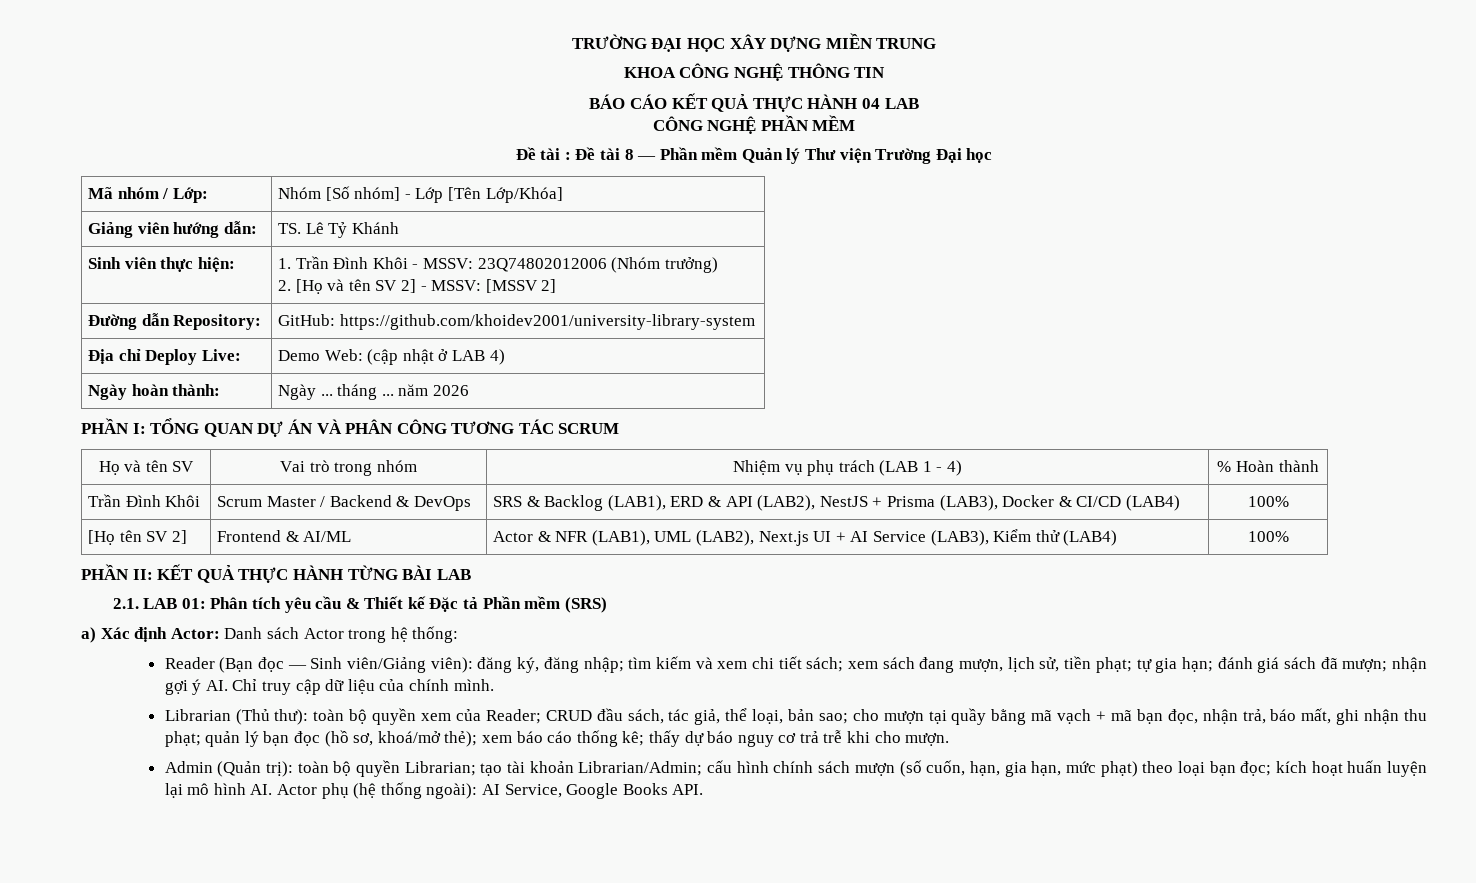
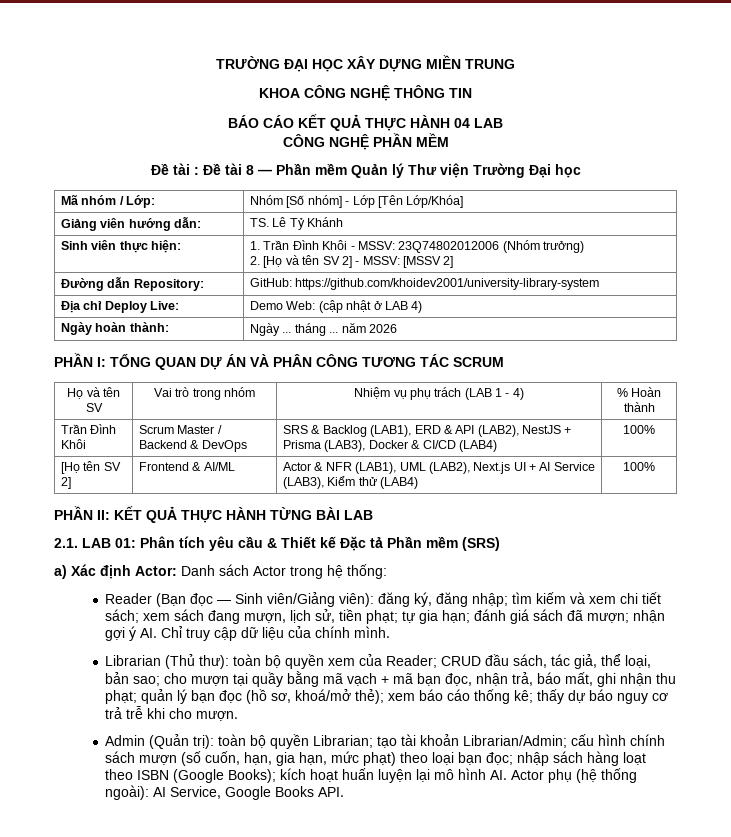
- Admin (Quản trị): toàn bộ quyền Librarian; tạo tài khoản Librarian/Admin; cấu hình chính sách mượn (số cuốn, hạn, gia hạn, mức phạt) theo loại bạn đọc; kích hoạt huấn luyện lại mô hình AI. Actor phụ (hệ thống ngoài): AI Service, Google Books API.
+ Admin (Quản trị): toàn bộ quyền Librarian; tạo tài khoản Librarian/Admin; cấu hình chính sách mượn (số cuốn, hạn, gia hạn, mức phạt) theo loại bạn đọc; nhập sách hàng loạt theo ISBN (Google Books); kích hoạt huấn luyện lại mô hình AI. Actor phụ (hệ thống ngoài): AI Service, Google Books API.

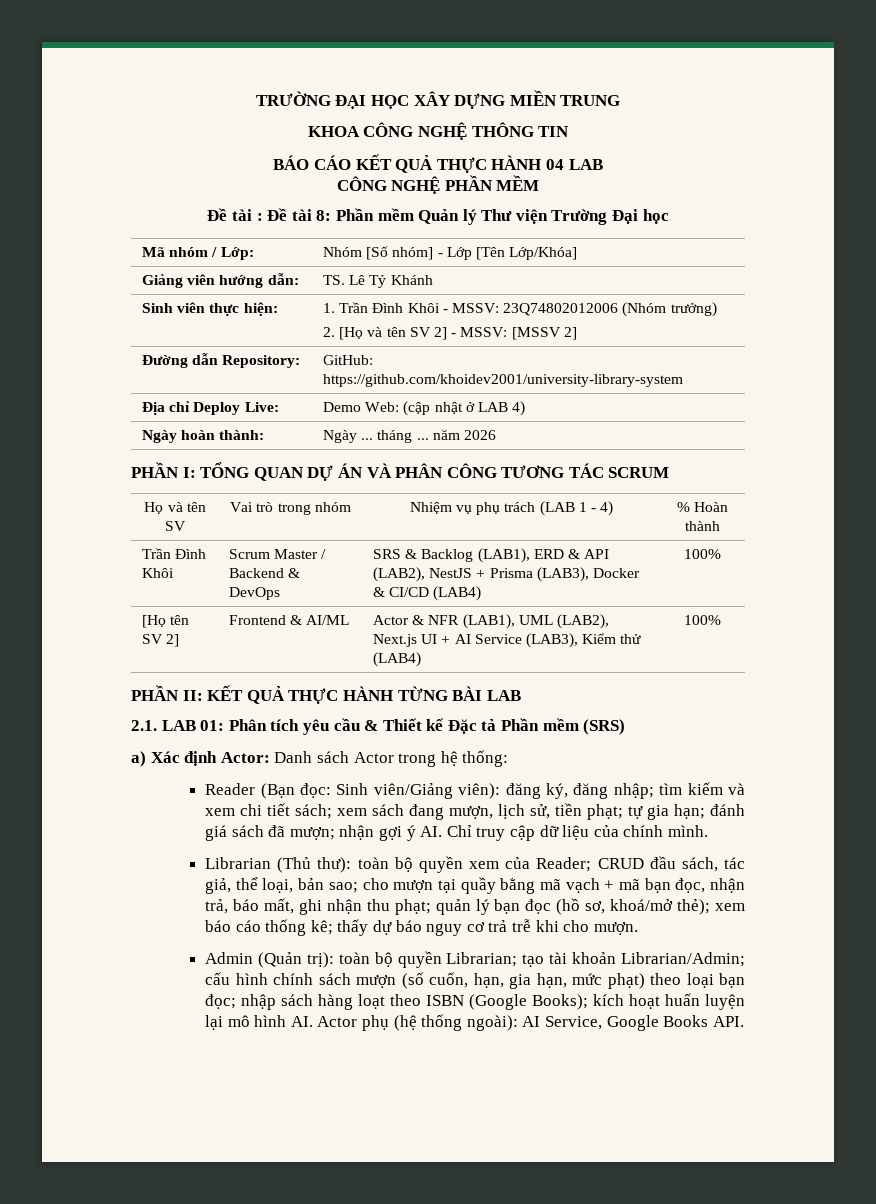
- Đề tài : Đề tài 8 — Phần mềm Quản lý Thư viện Trường Đại học
+ Đề tài : Đề tài 8: Phần mềm Quản lý Thư viện Trường Đại học
- Reader (Bạn đọc — Sinh viên/Giảng viên): đăng ký, đăng nhập; tìm kiếm và xem chi tiết sách; xem sách đang mượn, lịch sử, tiền phạt; tự gia hạn; đánh giá sách đã mượn; nhận gợi ý AI. Chỉ truy cập dữ liệu của chính mình.
+ Reader (Bạn đọc: Sinh viên/Giảng viên): đăng ký, đăng nhập; tìm kiếm và xem chi tiết sách; xem sách đang mượn, lịch sử, tiền phạt; tự gia hạn; đánh giá sách đã mượn; nhận gợi ý AI. Chỉ truy cập dữ liệu của chính mình.

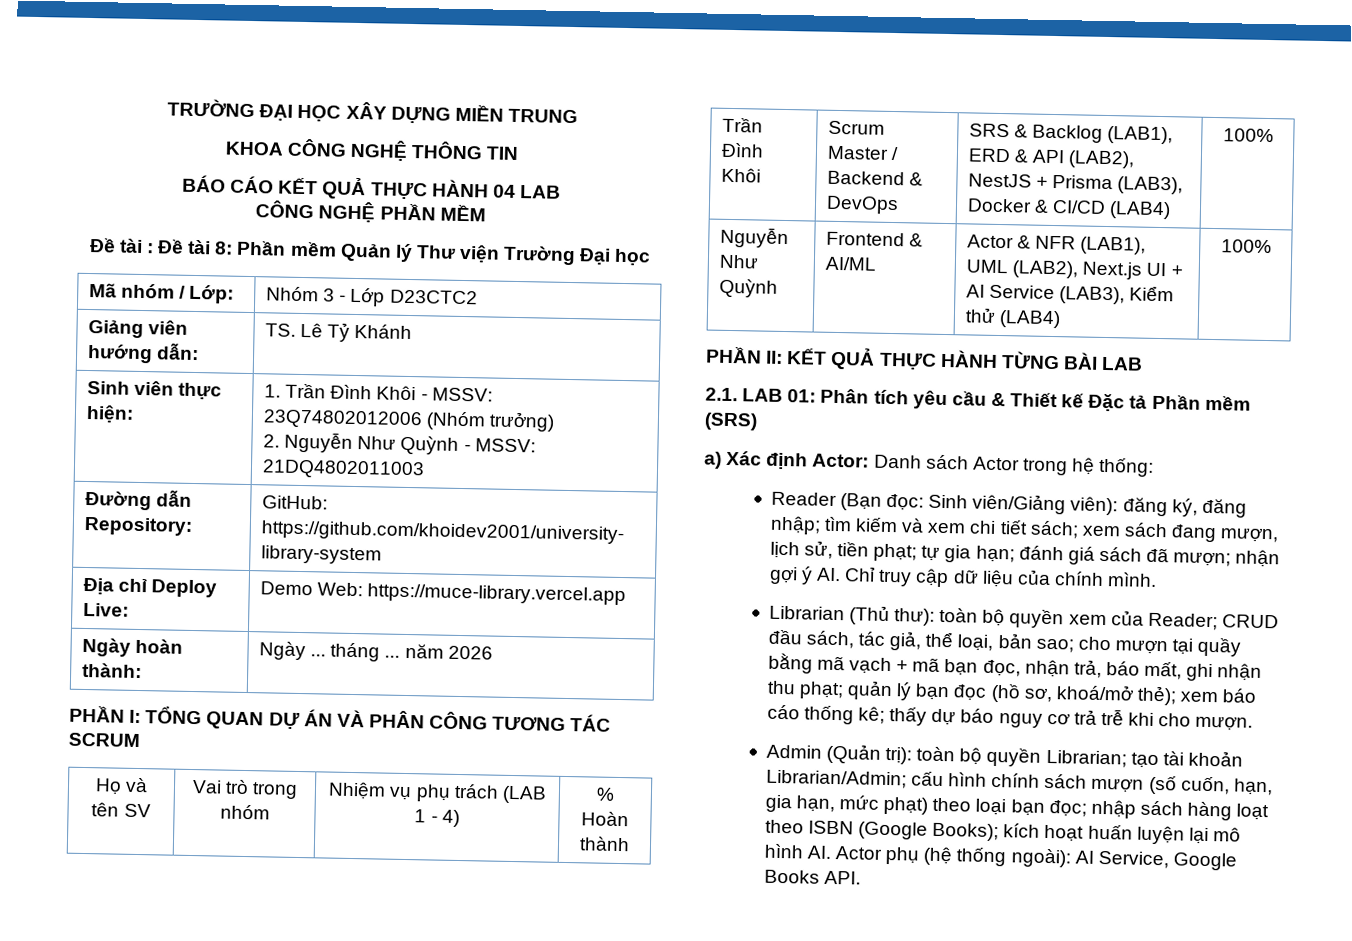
- Mã nhóm / Lớp: | Nhóm [Số nhóm] - Lớp [Tên Lớp/Khóa]
+ Mã nhóm / Lớp: | Nhóm 3 - Lớp D23CTC2
  Sinh viên thực hiện: | 1. Trần Đình Khôi - MSSV: 23Q74802012006 (Nhóm trưởng)
- 2. [Họ và tên SV 2] - MSSV: [MSSV 2]
+ 2. Nguyễn Như Quỳnh - MSSV: 21DQ4802011003
- Địa chỉ Deploy Live: | Demo Web: (cập nhật ở LAB 4)
+ Địa chỉ Deploy Live: | Demo Web: https://muce-library.vercel.app
- [Họ tên SV 2] | Frontend & AI/ML | Actor & NFR (LAB1), UML (LAB2), Next.js UI + AI Service (LAB3), Kiểm thử (LAB4) | 100%
+ Nguyễn Như Quỳnh | Frontend & AI/ML | Actor & NFR (LAB1), UML (LAB2), Next.js UI + AI Service (LAB3), Kiểm thử (LAB4) | 100%

